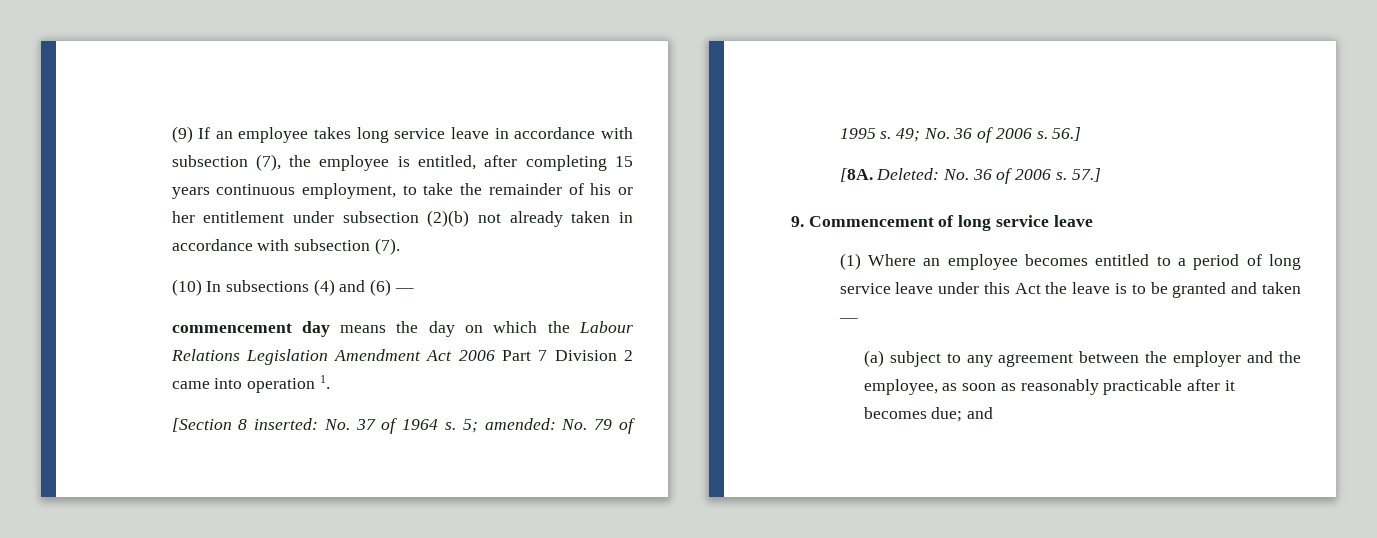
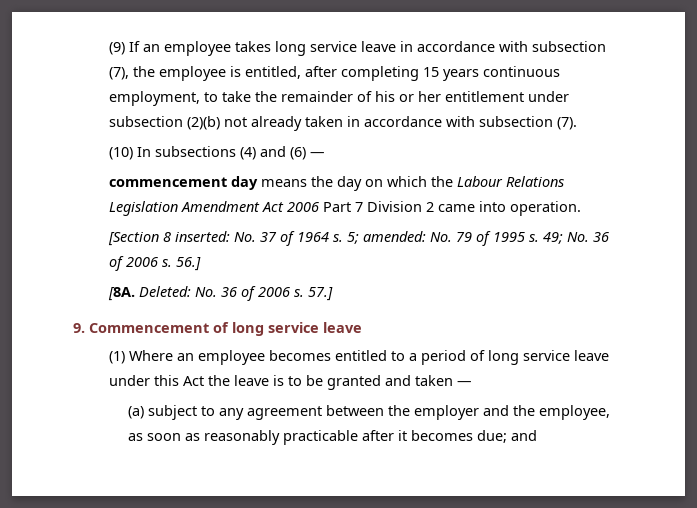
- commencement day means the day on which the Labour Relations Legislation Amendment Act 2006 Part 7 Division 2 came into operation 1.
+ commencement day means the day on which the Labour Relations Legislation Amendment Act 2006 Part 7 Division 2 came into operation.

